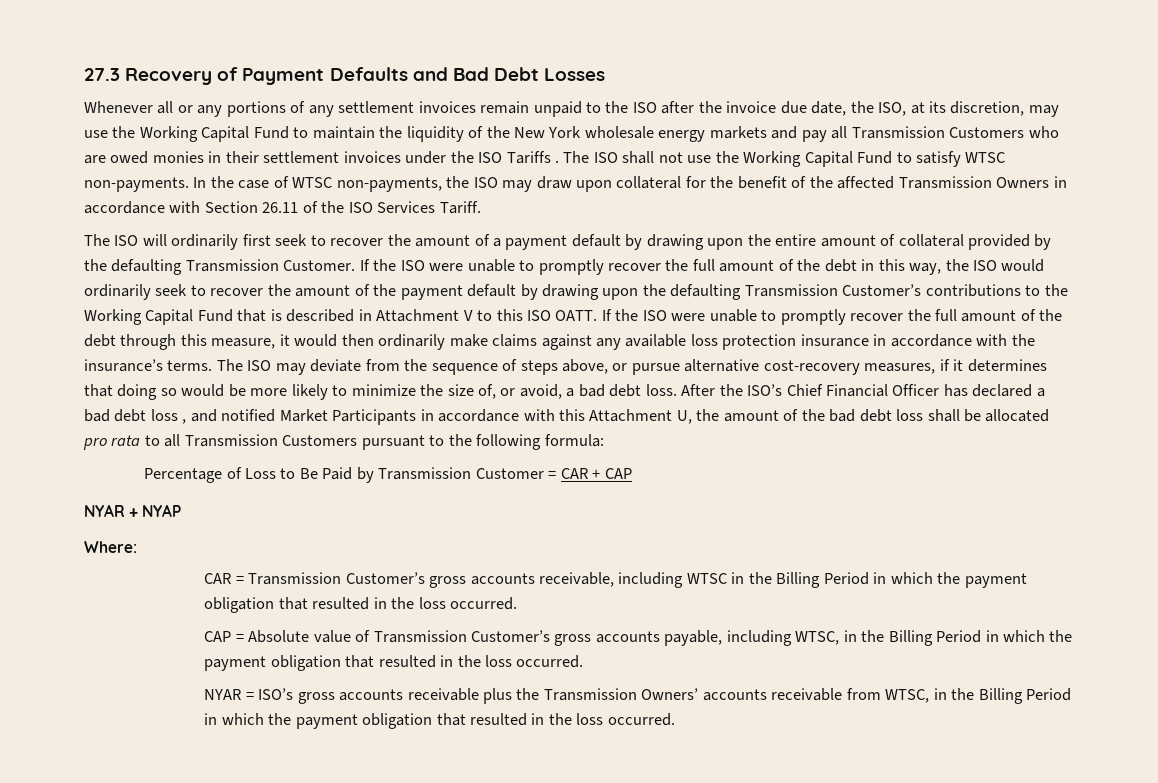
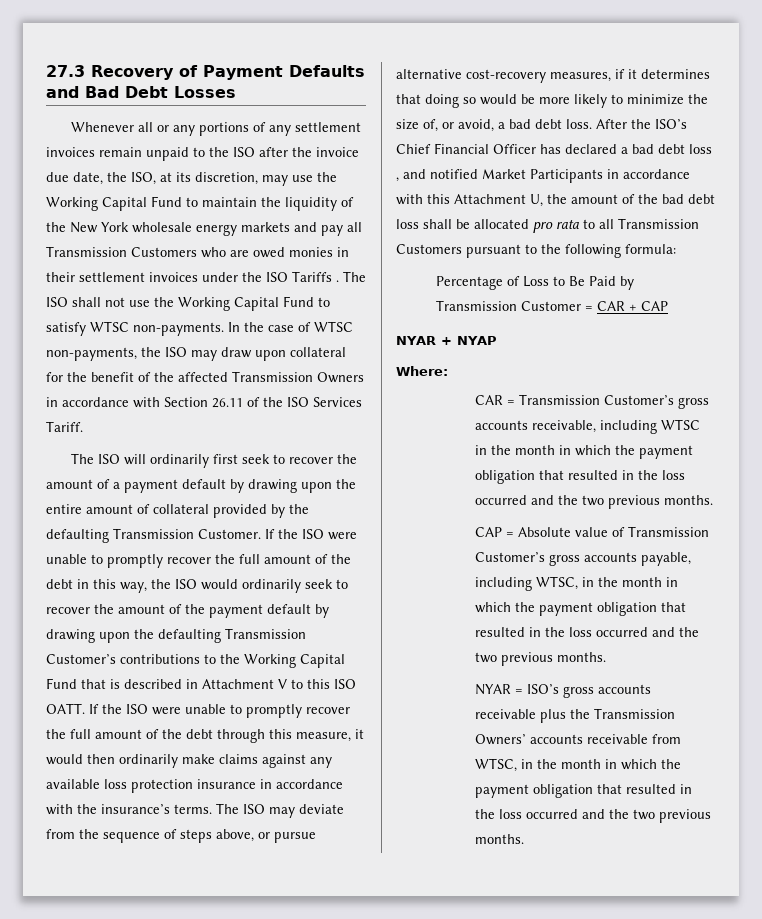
- CAR = Transmission Customer’s gross accounts receivable, including WTSC in the Billing Period in which the payment obligation that resulted in the loss occurred.
+ CAR = Transmission Customer’s gross accounts receivable, including WTSC in the month in which the payment obligation that resulted in the loss occurred and the two previous months.
- CAP = Absolute value of Transmission Customer’s gross accounts payable, including WTSC, in the Billing Period in which the payment obligation that resulted in the loss occurred.
+ CAP = Absolute value of Transmission Customer’s gross accounts payable, including WTSC, in the month in which the payment obligation that resulted in the loss occurred and the two previous months.
- NYAR = ISO’s gross accounts receivable plus the Transmission Owners’ accounts receivable from WTSC, in the Billing Period in which the payment obligation that resulted in the loss occurred.
+ NYAR = ISO’s gross accounts receivable plus the Transmission Owners’ accounts receivable from WTSC, in the month in which the payment obligation that resulted in the loss occurred and the two previous months.

